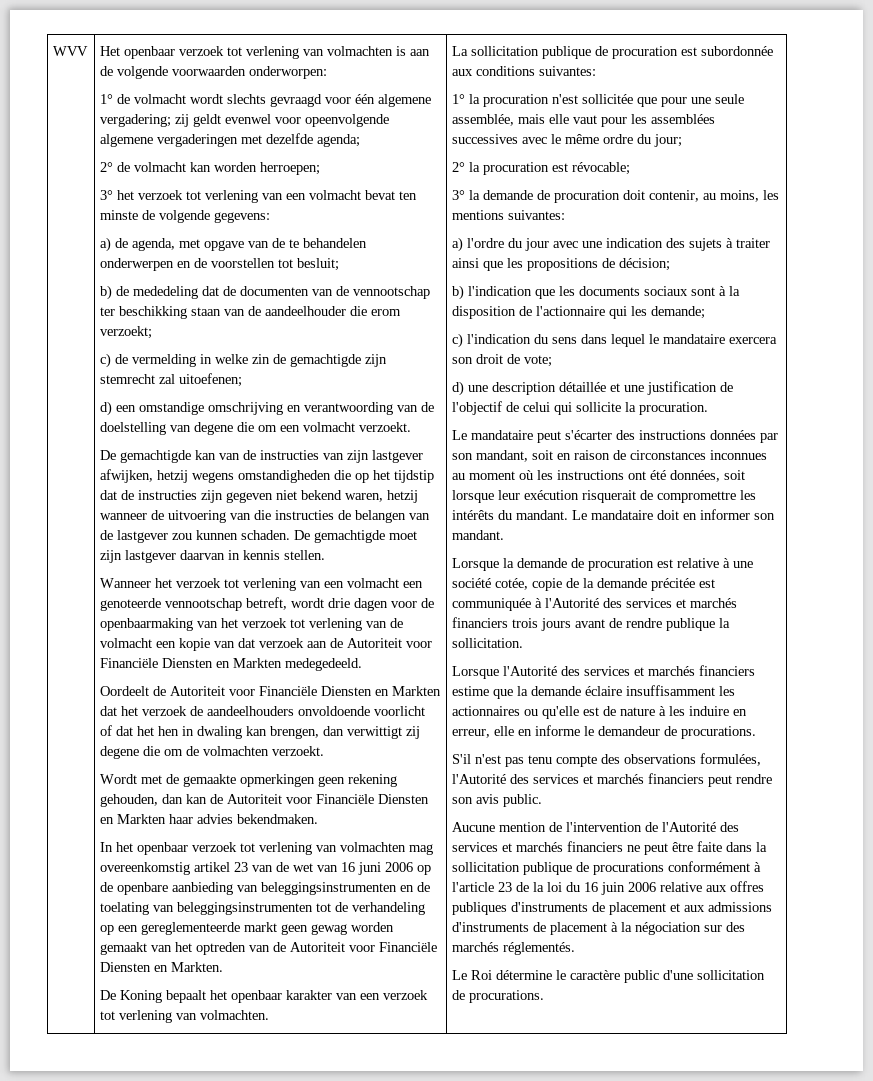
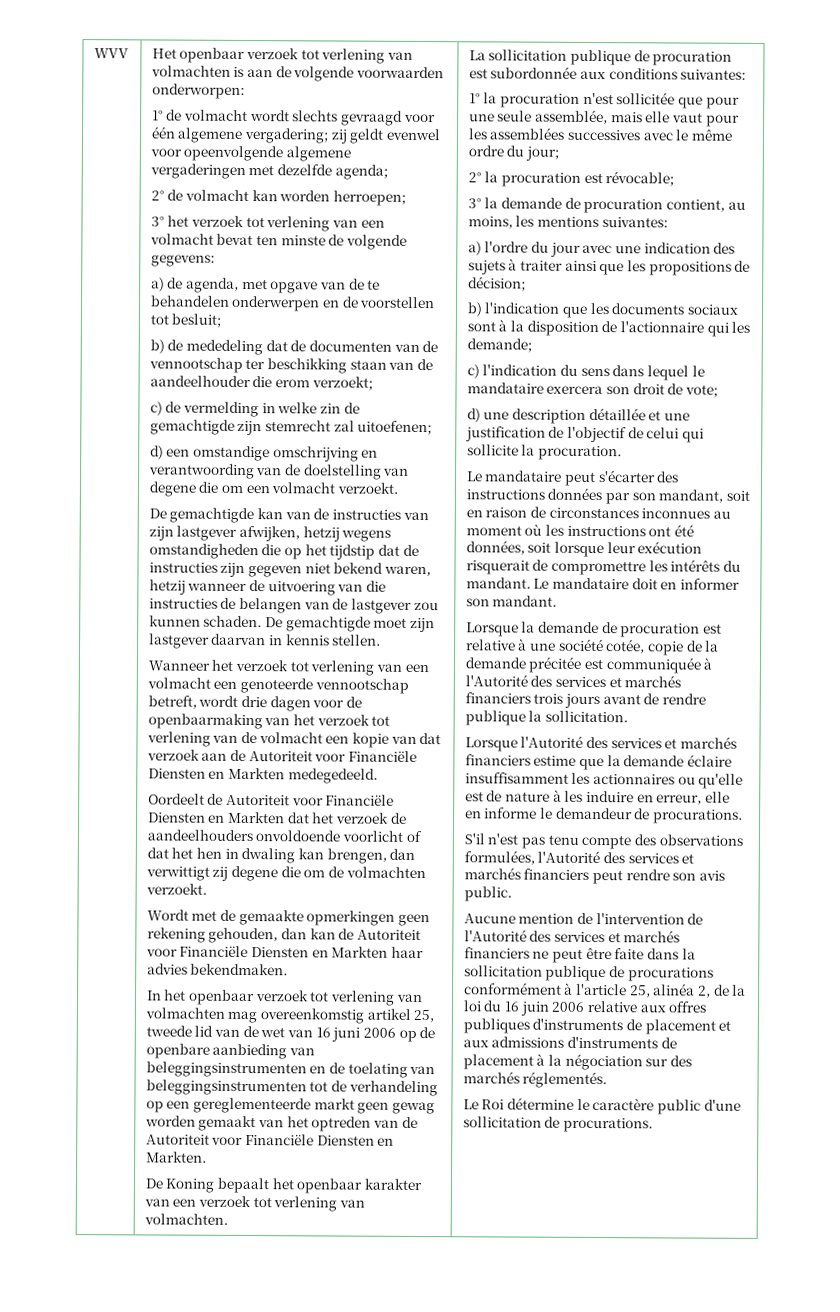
- In het openbaar verzoek tot verlening van volmachten mag overeenkomstig artikel 23 van de wet van 16 juni 2006 op de openbare aanbieding van beleggingsinstrumenten en de toelating van beleggingsinstrumenten tot de verhandeling op een gereglementeerde markt geen gewag worden gemaakt van het optreden van de Autoriteit voor Financiële Diensten en Markten.
+ In het openbaar verzoek tot verlening van volmachten mag overeenkomstig artikel 25, tweede lid van de wet van 16 juni 2006 op de openbare aanbieding van beleggingsinstrumenten en de toelating van beleggingsinstrumenten tot de verhandeling op een gereglementeerde markt geen gewag worden gemaakt van het optreden van de Autoriteit voor Financiële Diensten en Markten.
- 3° la demande de procuration doit contenir, au moins, les mentions suivantes:
+ 3° la demande de procuration contient, au moins, les mentions suivantes:
- Aucune mention de l'intervention de l'Autorité des services et marchés financiers ne peut être faite dans la sollicitation publique de procurations conformément à l'article 23 de la loi du 16 juin 2006 relative aux offres publiques d'instruments de placement et aux admissions d'instruments de placement à la négociation sur des marchés réglementés.
+ Aucune mention de l'intervention de l'Autorité des services et marchés financiers ne peut être faite dans la sollicitation publique de procurations conformément à l'article 25, alinéa 2, de la loi du 16 juin 2006 relative aux offres publiques d'instruments de placement et aux admissions d'instruments de placement à la négociation sur des marchés réglementés.

